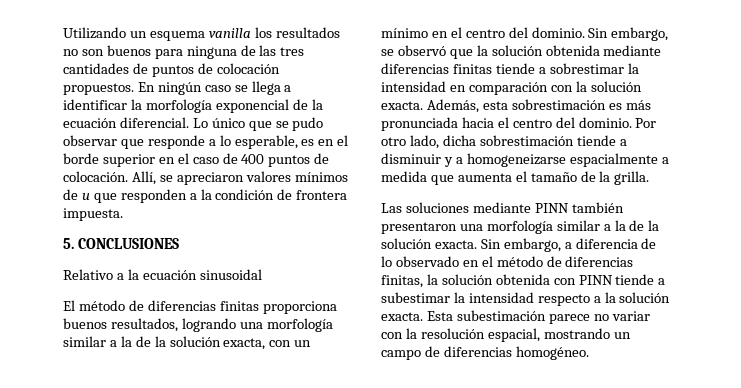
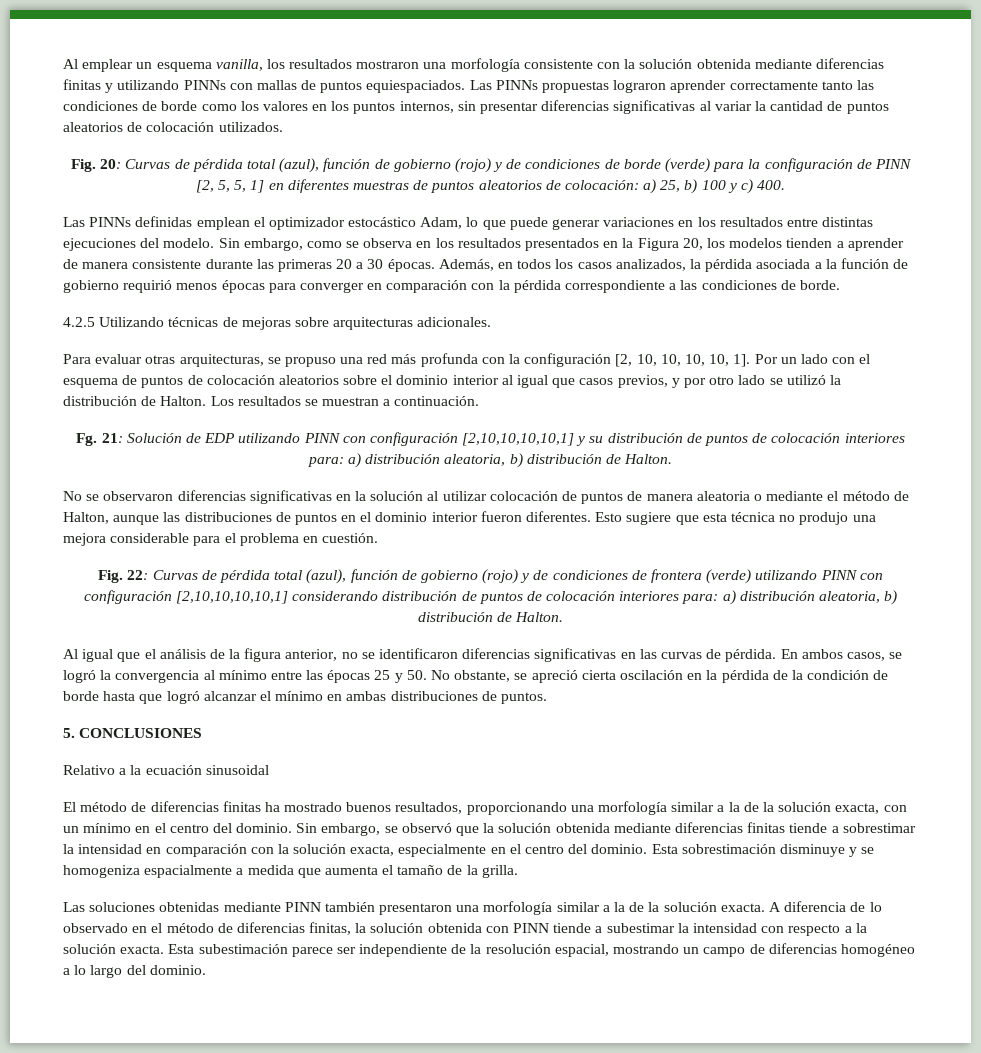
- Utilizando un esquema vanilla los resultados no son buenos para ninguna de las tres cantidades de puntos de colocación propuestos. En ningún caso se llega a identificar la morfología exponencial de la ecuación diferencial. Lo único que se pudo observar que responde a lo esperable, es en el borde superior en el caso de 400 puntos de colocación. Allí, se apreciaron valores mínimos de u que responden a la condición de frontera impuesta.
+ Al emplear un esquema vanilla, los resultados mostraron una morfología consistente con la solución obtenida mediante diferencias finitas y utilizando PINNs con mallas de puntos equiespaciados. Las PINNs propuestas lograron aprender correctamente tanto las condiciones de borde como los valores en los puntos internos, sin presentar diferencias significativas al variar la cantidad de puntos aleatorios de colocación utilizados.
+ Fig. 20: Curvas de pérdida total (azul), función de gobierno (rojo) y de condiciones de borde (verde) para la configuración de PINN [2, 5, 5, 1] en diferentes muestras de puntos aleatorios de colocación: a) 25, b) 100 y c) 400.
+ Las PINNs definidas emplean el optimizador estocástico Adam, lo que puede generar variaciones en los resultados entre distintas ejecuciones del modelo. Sin embargo, como se observa en los resultados presentados en la Figura 20, los modelos tienden a aprender de manera consistente durante las primeras 20 a 30 épocas. Además, en todos los casos analizados, la pérdida asociada a la función de gobierno requirió menos épocas para converger en comparación con la pérdida correspondiente a las condiciones de borde.
+ 4.2.5 Utilizando técnicas de mejoras sobre arquitecturas adicionales.
+ Para evaluar otras arquitecturas, se propuso una red más profunda con la configuración [2, 10, 10, 10, 10, 1]. Por un lado con el esquema de puntos de colocación aleatorios sobre el dominio interior al igual que casos previos, y por otro lado se utilizó la distribución de Halton. Los resultados se muestran a continuación.
+ Fg. 21: Solución de EDP utilizando PINN con configuración [2,10,10,10,10,1] y su distribución de puntos de colocación interiores para: a) distribución aleatoria, b) distribución de Halton.
+ No se observaron diferencias significativas en la solución al utilizar colocación de puntos de manera aleatoria o mediante el método de Halton, aunque las distribuciones de puntos en el dominio interior fueron diferentes. Esto sugiere que esta técnica no produjo una mejora considerable para el problema en cuestión.
+ Fig. 22: Curvas de pérdida total (azul), función de gobierno (rojo) y de condiciones de frontera (verde) utilizando PINN con configuración [2,10,10,10,10,1] considerando distribución de puntos de colocación interiores para: a) distribución aleatoria, b) distribución de Halton.
+ Al igual que el análisis de la figura anterior, no se identificaron diferencias significativas en las curvas de pérdida. En ambos casos, se logró la convergencia al mínimo entre las épocas 25 y 50. No obstante, se apreció cierta oscilación en la pérdida de la condición de borde hasta que logró alcanzar el mínimo en ambas distribuciones de puntos.
- El método de diferencias finitas proporciona buenos resultados, logrando una morfología similar a la de la solución exacta, con un mínimo en el centro del dominio.
+ El método de diferencias finitas ha mostrado buenos resultados, proporcionando una morfología similar a la de la solución exacta, con un mínimo en el centro del dominio.
- Sin embargo, se observó que la solución obtenida mediante diferencias finitas tiende a sobrestimar la intensidad en comparación con la solución exacta. Además, esta sobrestimación es más pronunciada hacia el centro del dominio. Por otro lado, dicha sobrestimación tiende a disminuir y a homogeneizarse espacialmente a medida que aumenta el tamaño de la grilla.
+ Sin embargo, se observó que la solución obtenida mediante diferencias finitas tiende a sobrestimar la intensidad en comparación con la solución exacta, especialmente en el centro del dominio. Esta sobrestimación disminuye y se homogeniza espacialmente a medida que aumenta el tamaño de la grilla.
- Las soluciones mediante PINN también presentaron una morfología similar a la de la solución exacta.
+ Las soluciones obtenidas mediante PINN también presentaron una morfología similar a la de la solución exacta.
- Sin embargo, a diferencia de lo observado en el método de diferencias finitas, la solución obtenida con PINN tiende a subestimar la intensidad respecto a la solución exacta.
+ A diferencia de lo observado en el método de diferencias finitas, la solución obtenida con PINN tiende a subestimar la intensidad con respecto a la solución exacta.
- Esta subestimación parece no variar con la resolución espacial, mostrando un campo de diferencias homogéneo.
+ Esta subestimación parece ser independiente de la resolución espacial, mostrando un campo de diferencias homogéneo a lo largo del dominio.

